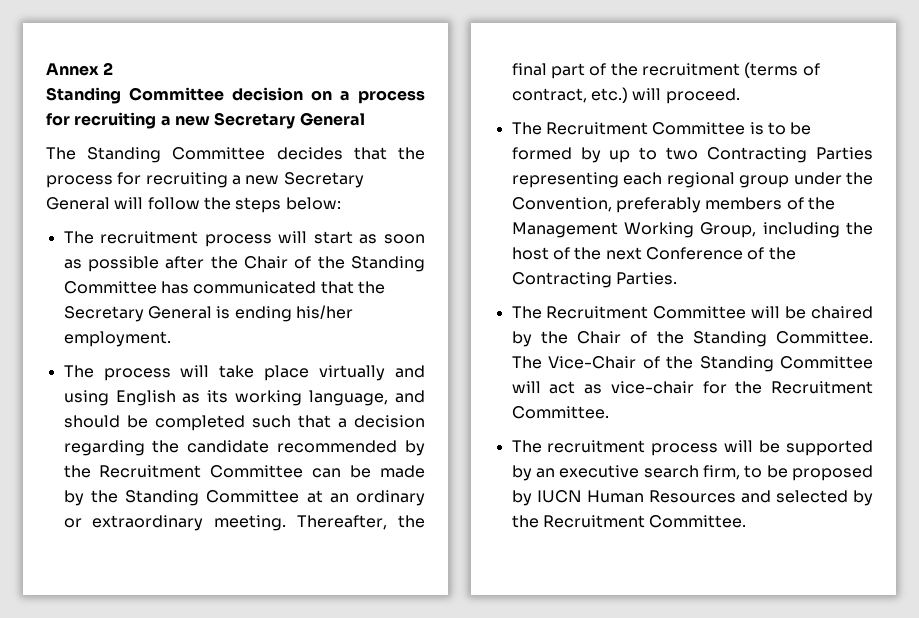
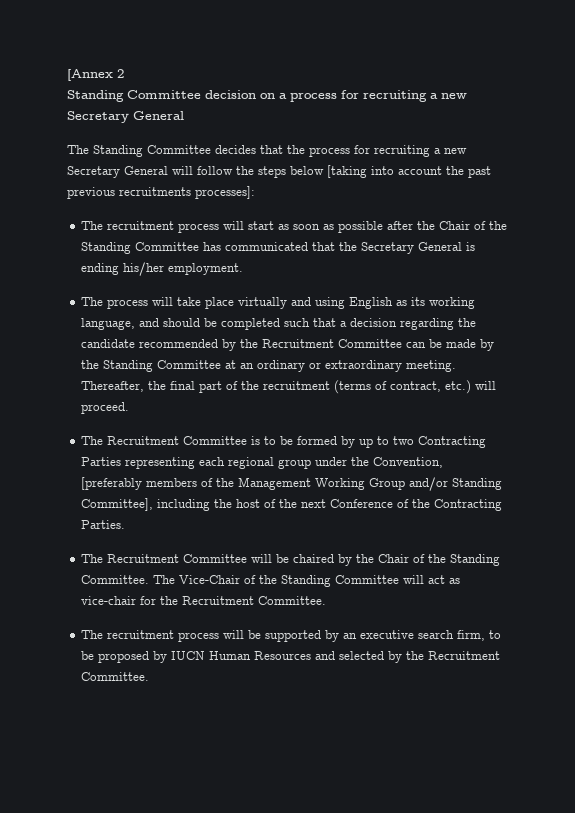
- Annex 2
+ [Annex 2
- The Standing Committee decides that the process for recruiting a new Secretary General will follow the steps below:
+ The Standing Committee decides that the process for recruiting a new Secretary General will follow the steps below [taking into account the past previous recruitments processes]:
- The Recruitment Committee is to be formed by up to two Contracting Parties representing each regional group under the Convention, preferably members of the Management Working Group, including the host of the next Conference of the Contracting Parties.
+ The Recruitment Committee is to be formed by up to two Contracting Parties representing each regional group under the Convention, [preferably members of the Management Working Group and/or Standing Committee], including the host of the next Conference of the Contracting Parties.

